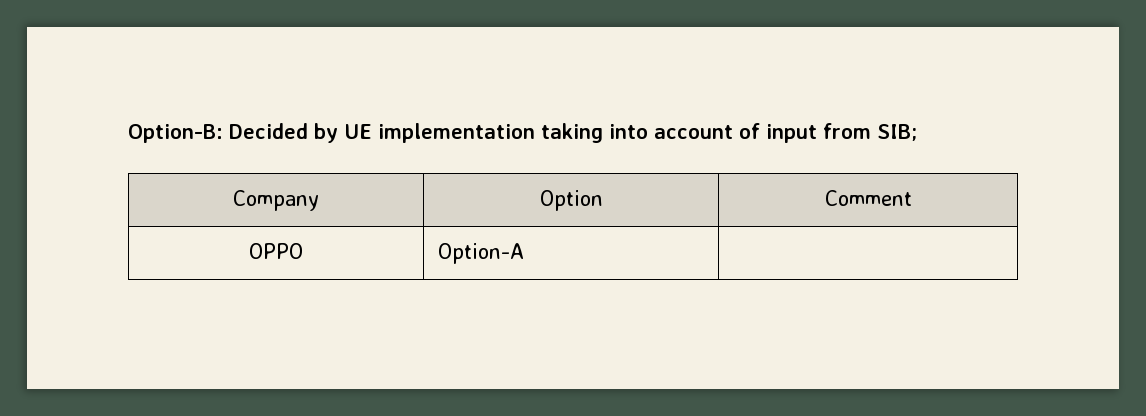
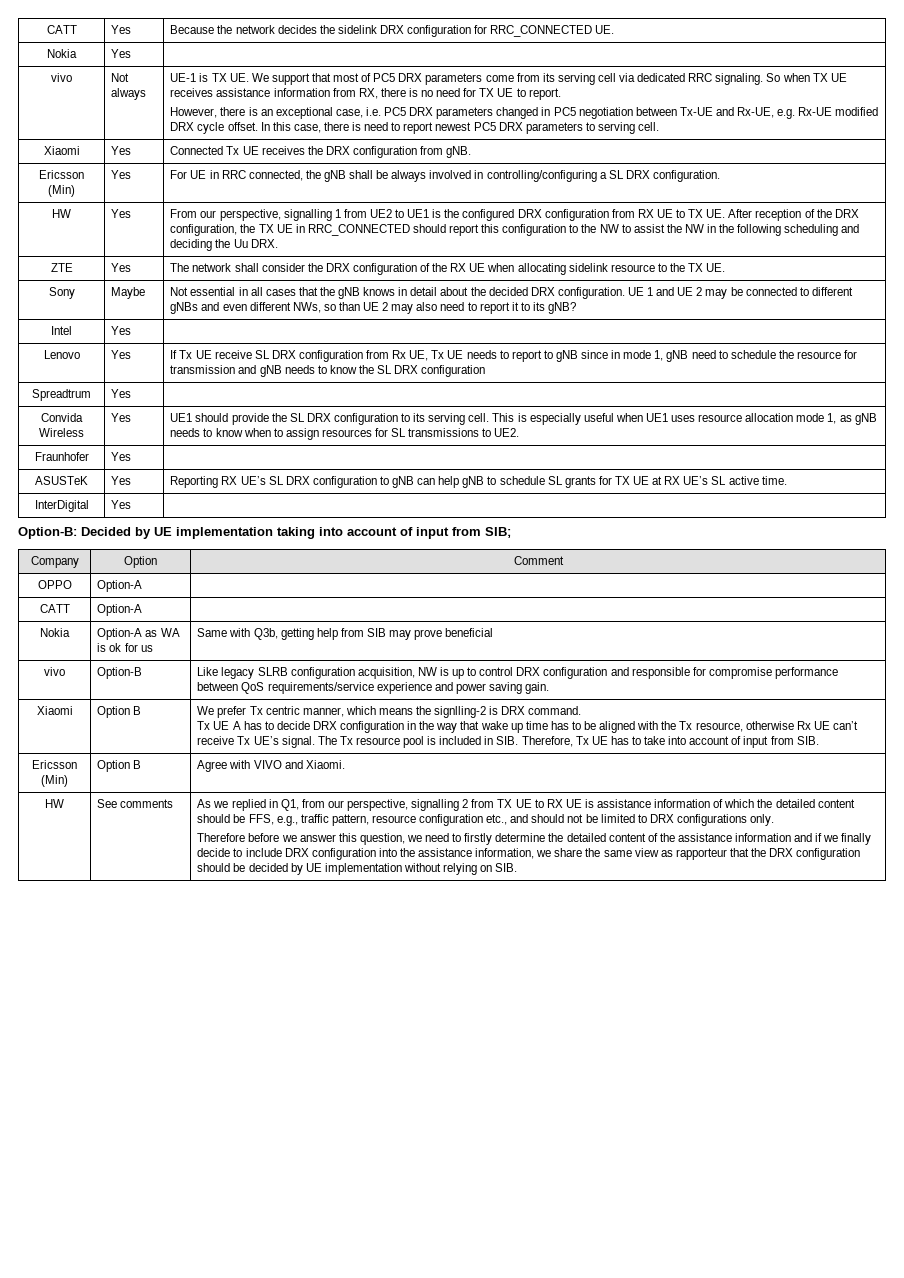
+ CATT | Yes | Because the network decides the sidelink DRX configuration for RRC_CONNECTED UE.
+ Nokia | Yes |
+ vivo | Not always | UE-1 is TX UE. We support that most of PC5 DRX parameters come from its serving cell via dedicated RRC signaling. So when TX UE receives assistance information from RX, there is no need for TX UE to report.
+ However, there is an exceptional case, i.e. PC5 DRX parameters changed in PC5 negotiation between Tx-UE and Rx-UE, e.g. Rx-UE modified DRX cycle offset. In this case, there is need to report newest PC5 DRX parameters to serving cell.
+ Xiaomi | Yes | Connected Tx UE receives the DRX configuration from gNB.
+ Ericsson (Min) | Yes | For UE in RRC connected, the gNB shall be always involved in controlling/configuring a SL DRX configuration.
+ HW | Yes | From our perspective, signalling 1 from UE2 to UE1 is the configured DRX configuration from RX UE to TX UE. After reception of the DRX configuration, the TX UE in RRC_CONNECTED should report this configuration to the NW to assist the NW in the following scheduling and deciding the Uu DRX.
+ ZTE | Yes | The network shall consider the DRX configuration of the RX UE when allocating sidelink resource to the TX UE.
+ Sony | Maybe | Not essential in all cases that the gNB knows in detail about the decided DRX configuration. UE 1 and UE 2 may be connected to different gNBs and even different NWs, so than UE 2 may also need to report it to its gNB?
+ Intel | Yes |
+ Lenovo | Yes | If Tx UE receive SL DRX configuration from Rx UE, Tx UE needs to report to gNB since in mode 1, gNB need to schedule the resource for transmission and gNB needs to know the SL DRX configuration
+ Spreadtrum | Yes |
+ Convida Wireless | Yes | UE1 should provide the SL DRX configuration to its serving cell. This is especially useful when UE1 uses resource allocation mode 1, as gNB needs to know when to assign resources for SL transmissions to UE2.
+ Fraunhofer | Yes |
+ ASUSTeK | Yes | Reporting RX UE’s SL DRX configuration to gNB can help gNB to schedule SL grants for TX UE at RX UE’s SL active time.
+ InterDigital | Yes |
+ CATT | Option-A |
+ Nokia | Option-A as WA is ok for us | Same with Q3b, getting help from SIB may prove beneficial
+ vivo | Option-B | Like legacy SLRB configuration acquisition, NW is up to control DRX configuration and responsible for compromise performance between QoS requirements/service experience and power saving gain.
+ Xiaomi | Option B | We prefer Tx centric manner, which means the signlling-2 is DRX command.
+ Tx UE A has to decide DRX configuration in the way that wake up time has to be aligned with the Tx resource, otherwise Rx UE can’t receive Tx UE’s signal. The Tx resource pool is included in SIB. Therefore, Tx UE has to take into account of input from SIB.
+ Ericsson (Min) | Option B | Agree with VIVO and Xiaomi.
+ HW | See comments | As we replied in Q1, from our perspective, signalling 2 from TX UE to RX UE is assistance information of which the detailed content should be FFS, e.g., traffic pattern, resource configuration etc., and should not be limited to DRX configurations only.
+ Therefore before we answer this question, we need to firstly determine the detailed content of the assistance information and if we finally decide to include DRX configuration into the assistance information, we share the same view as rapporteur that the DRX configuration should be decided by UE implementation without relying on SIB.

